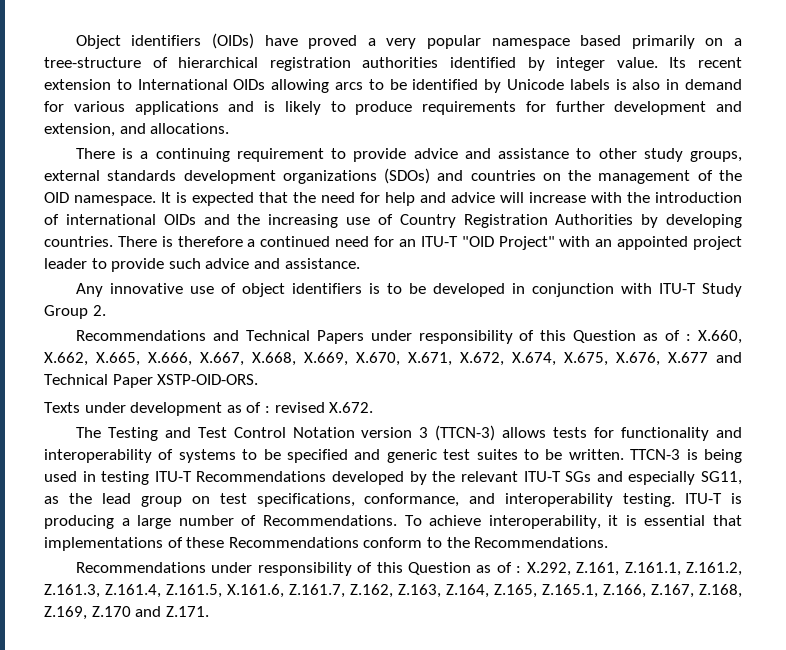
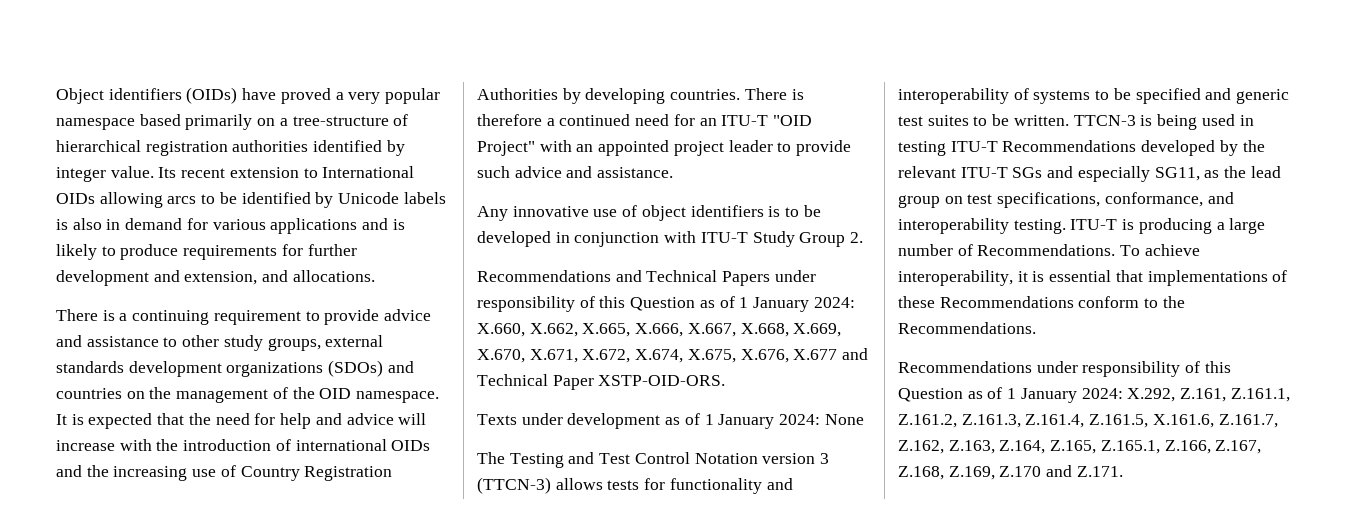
- Recommendations and Technical Papers under responsibility of this Question as of : X.660, X.662, X.665, X.666, X.667, X.668, X.669, X.670, X.671, X.672, X.674, X.675, X.676, X.677 and Technical Paper XSTP-OID-ORS.
+ Recommendations and Technical Papers under responsibility of this Question as of 1 January 2024: X.660, X.662, X.665, X.666, X.667, X.668, X.669, X.670, X.671, X.672, X.674, X.675, X.676, X.677 and Technical Paper XSTP-OID-ORS.
- Texts under development as of : revised X.672.
+ Texts under development as of 1 January 2024: None
- Recommendations under responsibility of this Question as of : X.292, Z.161, Z.161.1, Z.161.2, Z.161.3, Z.161.4, Z.161.5, X.161.6, Z.161.7, Z.162, Z.163, Z.164, Z.165, Z.165.1, Z.166, Z.167, Z.168, Z.169, Z.170 and Z.171.
+ Recommendations under responsibility of this Question as of 1 January 2024: X.292, Z.161, Z.161.1, Z.161.2, Z.161.3, Z.161.4, Z.161.5, X.161.6, Z.161.7, Z.162, Z.163, Z.164, Z.165, Z.165.1, Z.166, Z.167, Z.168, Z.169, Z.170 and Z.171.

